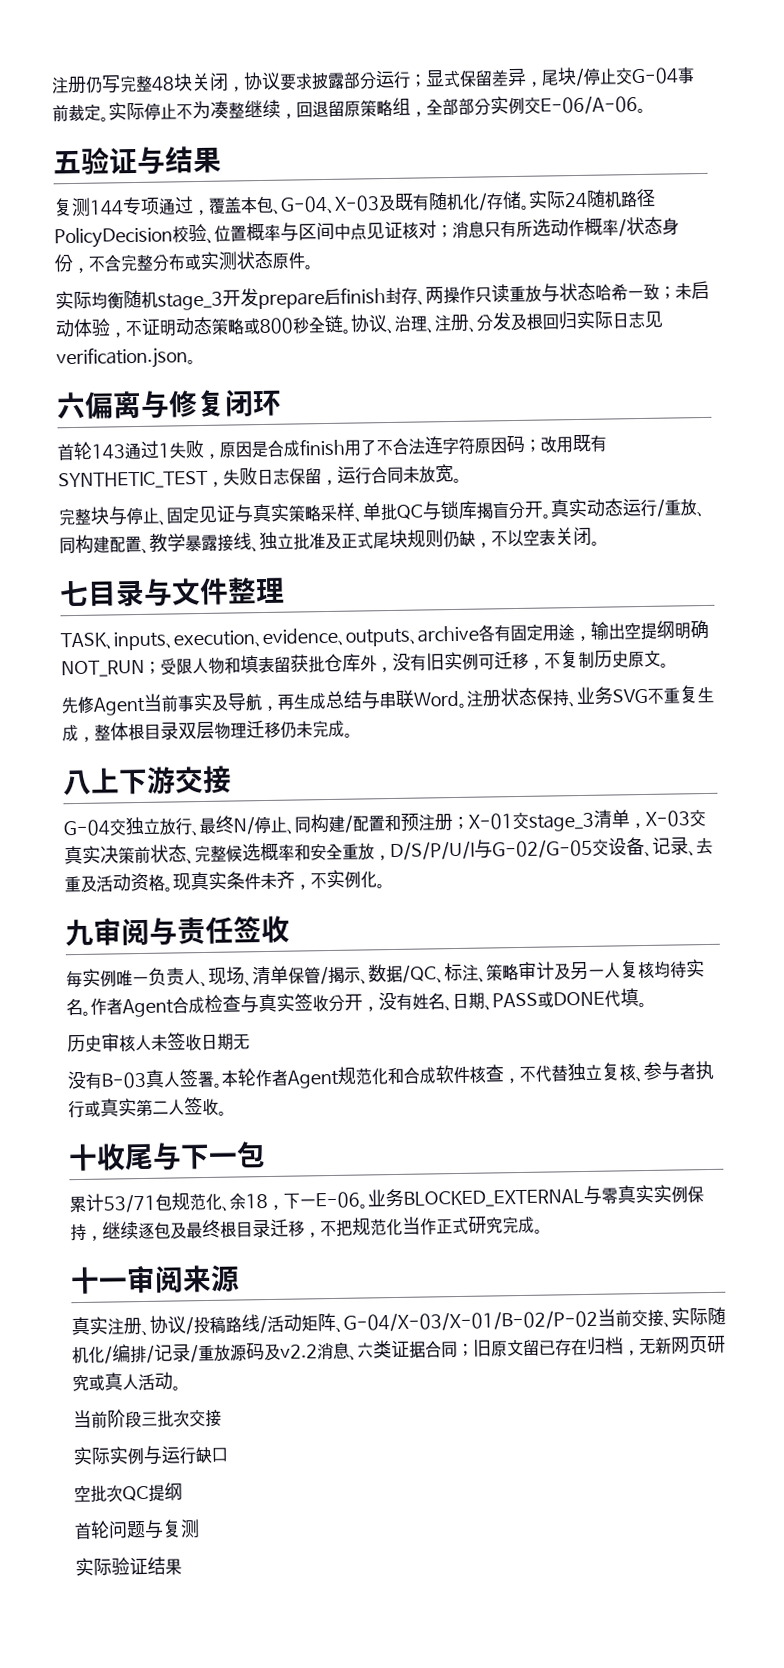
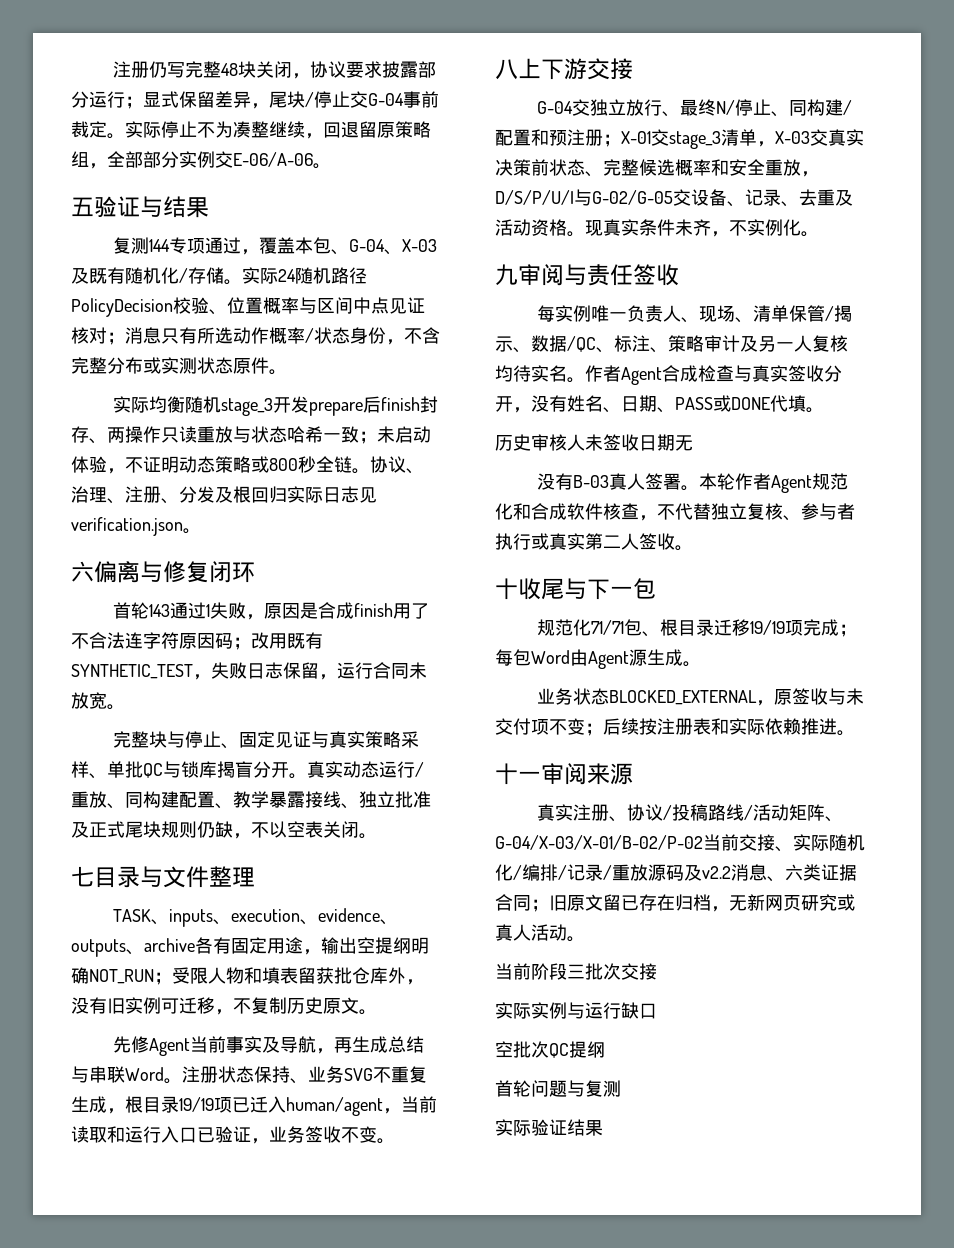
- 注册状态保持、业务SVG不重复生成，整体根目录双层物理迁移仍未完成。
+ 注册状态保持、业务SVG不重复生成，根目录19/19项已迁入human/agent，当前读取和运行入口已验证，业务签收不变。
- 累计53/71包规范化、余18，下一E-06。业务BLOCKED_EXTERNAL与零真实实例保持，继续逐包及最终根目录迁移，不把规范化当作正式研究完成。
+ 规范化71/71包、根目录迁移19/19项完成；每包Word由Agent源生成。
+ 业务状态BLOCKED_EXTERNAL，原签收与未交付项不变；后续按注册表和实际依赖推进。

